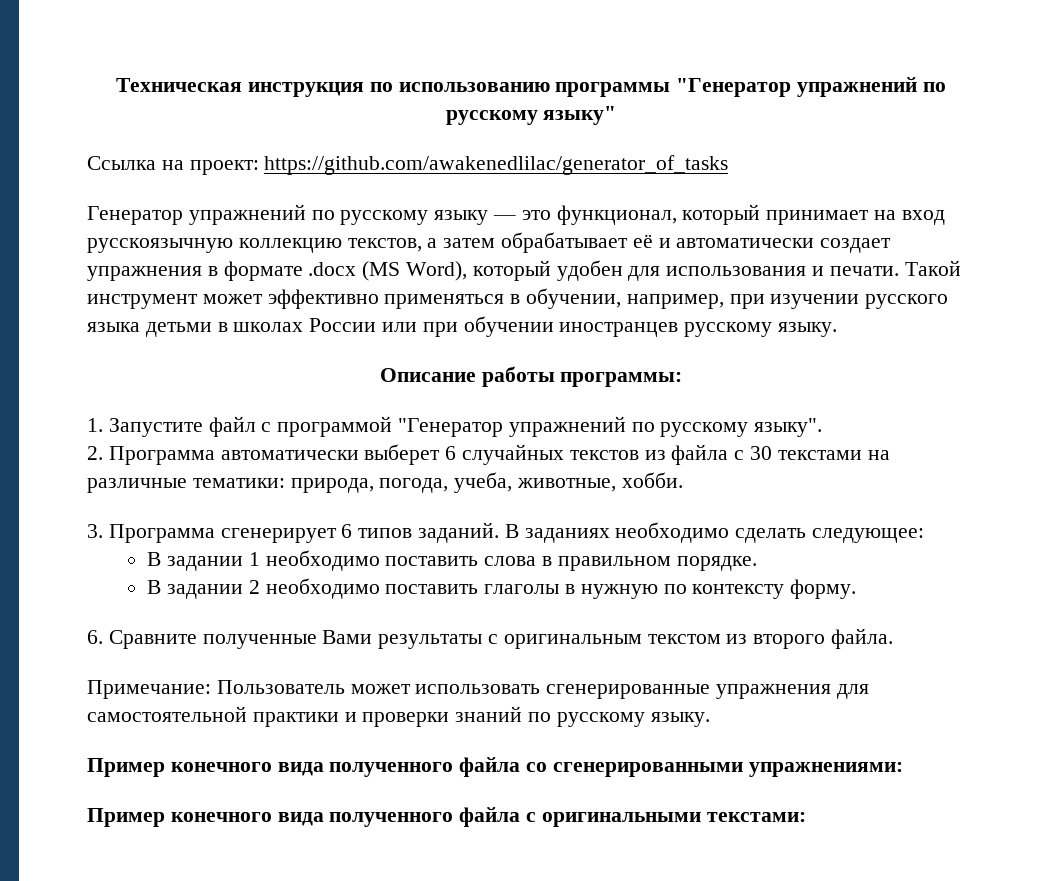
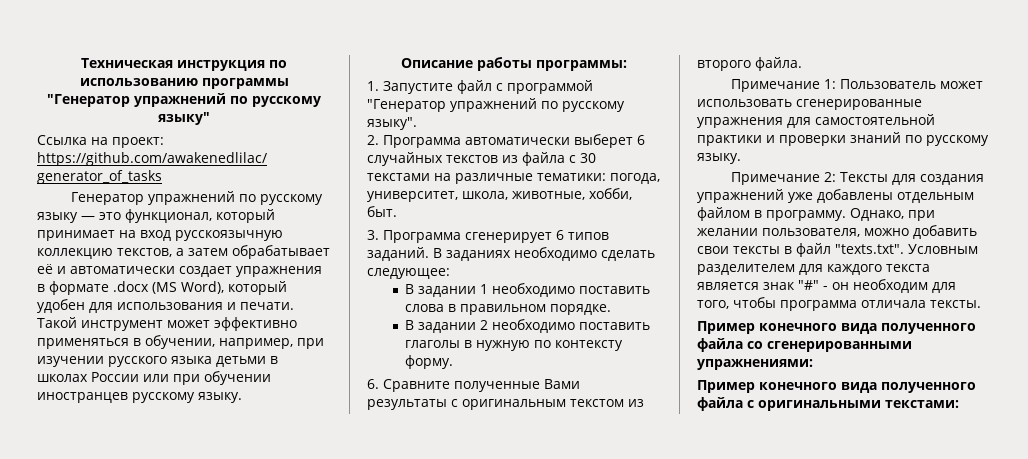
- 2. Программа автоматически выберет 6 случайных текстов из файла с 30 текстами на различные тематики: природа, погода, учеба, животные, хобби.
+ 2. Программа автоматически выберет 6 случайных текстов из файла с 30 текстами на различные тематики: погода, университет, школа, животные, хобби, быт.
- Примечание: Пользователь может использовать сгенерированные упражнения для самостоятельной практики и проверки знаний по русскому языку.
+ Примечание 1: Пользователь может использовать сгенерированные упражнения для самостоятельной практики и проверки знаний по русскому языку.
+ Примечание 2: Тексты для создания упражнений уже добавлены отдельным файлом в программу. Однако, при желании пользователя, можно добавить свои тексты в файл "texts.txt". Условным разделителем для каждого текста является знак "#" - он необходим для того, чтобы программа отличала тексты.

